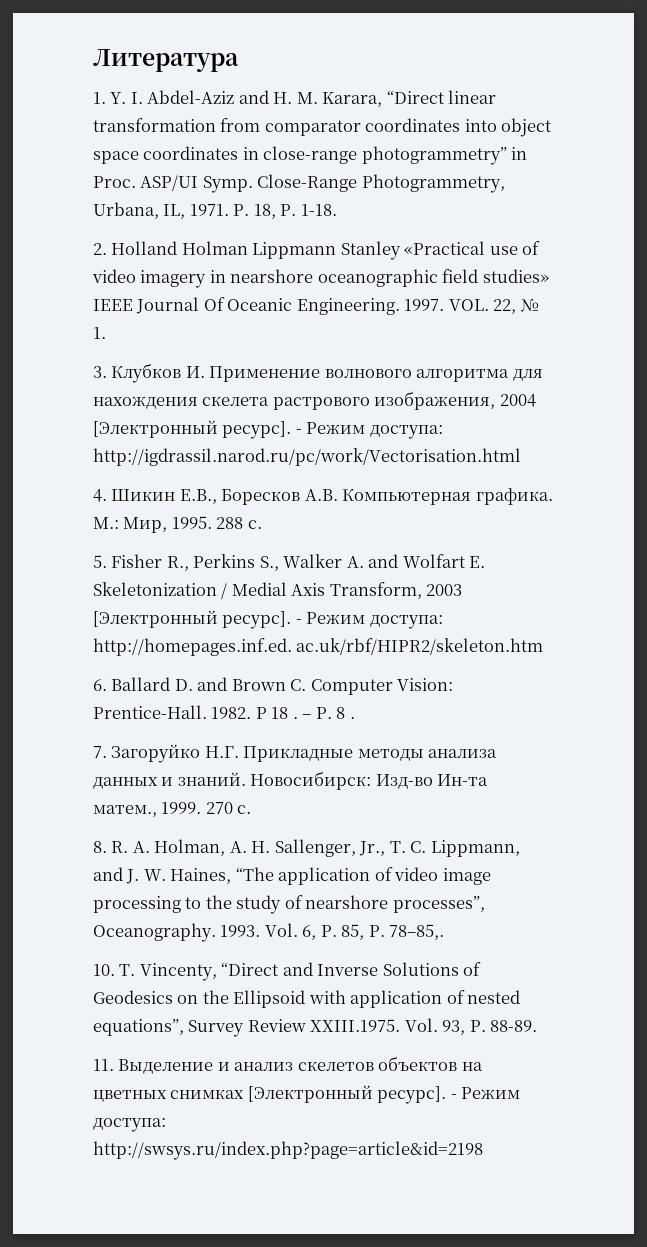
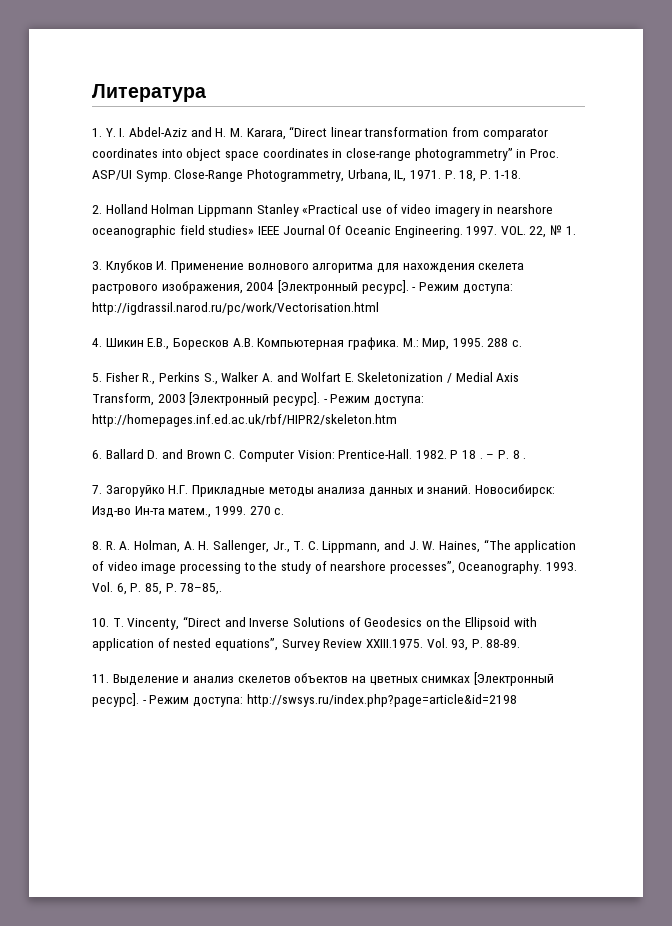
- - Режим доступа: http://homepages.inf.ed. ac.uk/rbf/HIPR2/skeleton.htm
+ - Режим доступа: http://homepages.inf.ed.ac.uk/rbf/HIPR2/skeleton.htm

